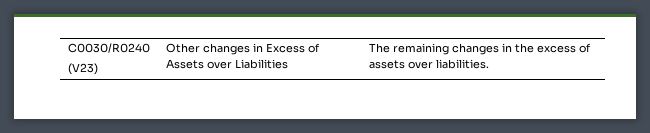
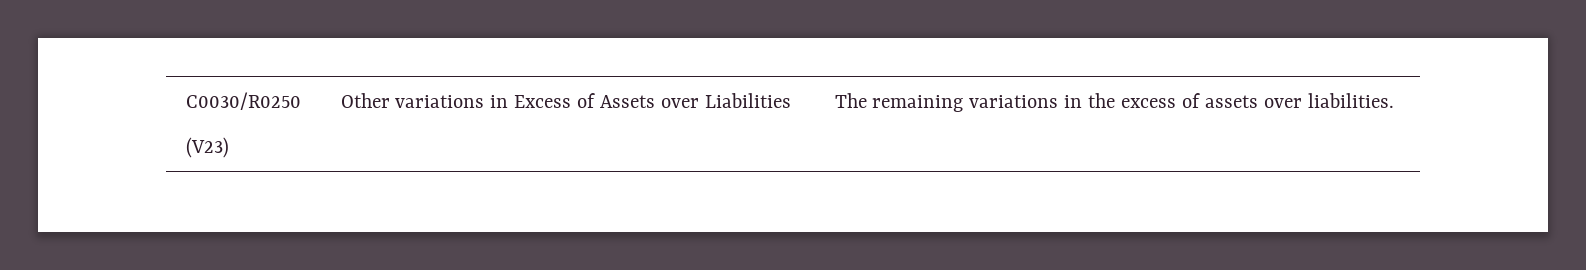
- C0030/R0240
- (V23) | Other changes in Excess of Assets over Liabilities | The remaining changes in the excess of assets over liabilities.
+ C0030/R0250
+ (V23) | Other variations in Excess of Assets over Liabilities | The remaining variations in the excess of assets over liabilities.

